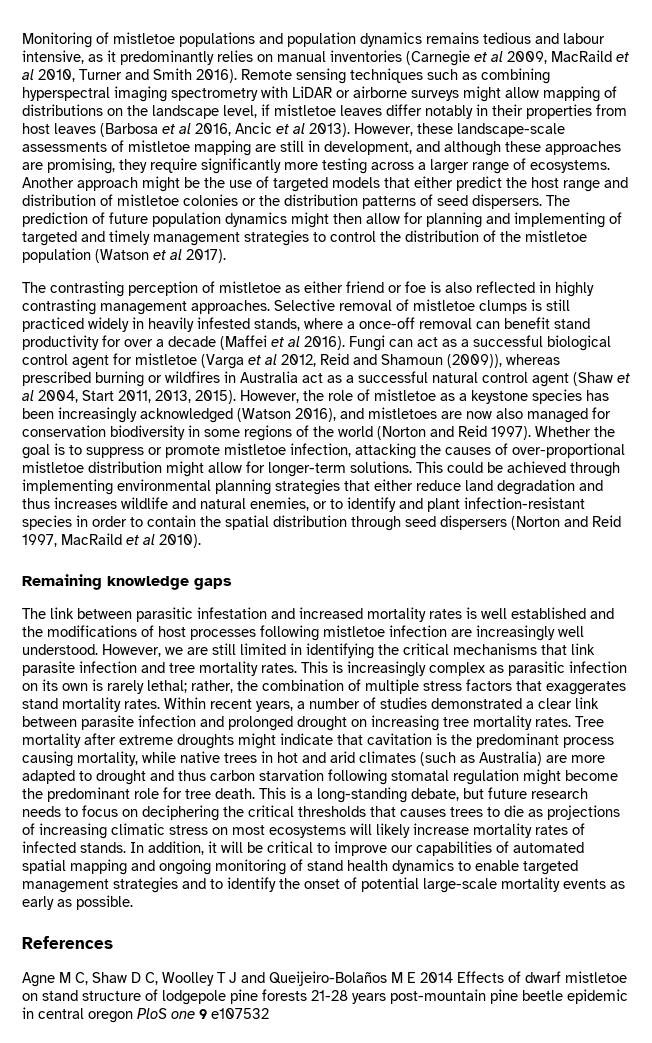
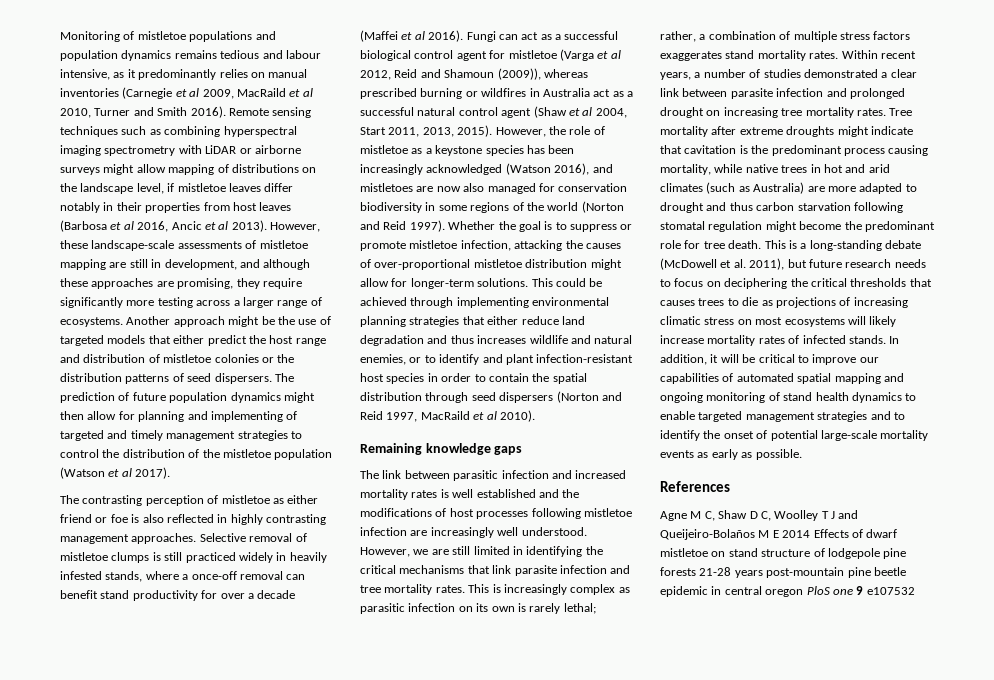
- This could be achieved through implementing environmental planning strategies that either reduce land degradation and thus increases wildlife and natural enemies, or to identify and plant infection-resistant species in order to contain the spatial distribution through seed dispersers (Norton and Reid 1997, MacRaild et al 2010).
+ This could be achieved through implementing environmental planning strategies that either reduce land degradation and thus increases wildlife and natural enemies, or to identify and plant infection-resistant host species in order to contain the spatial distribution through seed dispersers (Norton and Reid 1997, MacRaild et al 2010).
- The link between parasitic infestation and increased mortality rates is well established and the modifications of host processes following mistletoe infection are increasingly well understood.
+ The link between parasitic infection and increased mortality rates is well established and the modifications of host processes following mistletoe infection are increasingly well understood.
- This is increasingly complex as parasitic infection on its own is rarely lethal; rather, the combination of multiple stress factors that exaggerates stand mortality rates.
+ This is increasingly complex as parasitic infection on its own is rarely lethal; rather, a combination of multiple stress factors exaggerates stand mortality rates.
- This is a long-standing debate, but future research needs to focus on deciphering the critical thresholds that causes trees to die as projections of increasing climatic stress on most ecosystems will likely increase mortality rates of infected stands.
+ This is a long-standing debate (McDowell et al. 2011), but future research needs to focus on deciphering the critical thresholds that causes trees to die as projections of increasing climatic stress on most ecosystems will likely increase mortality rates of infected stands.

